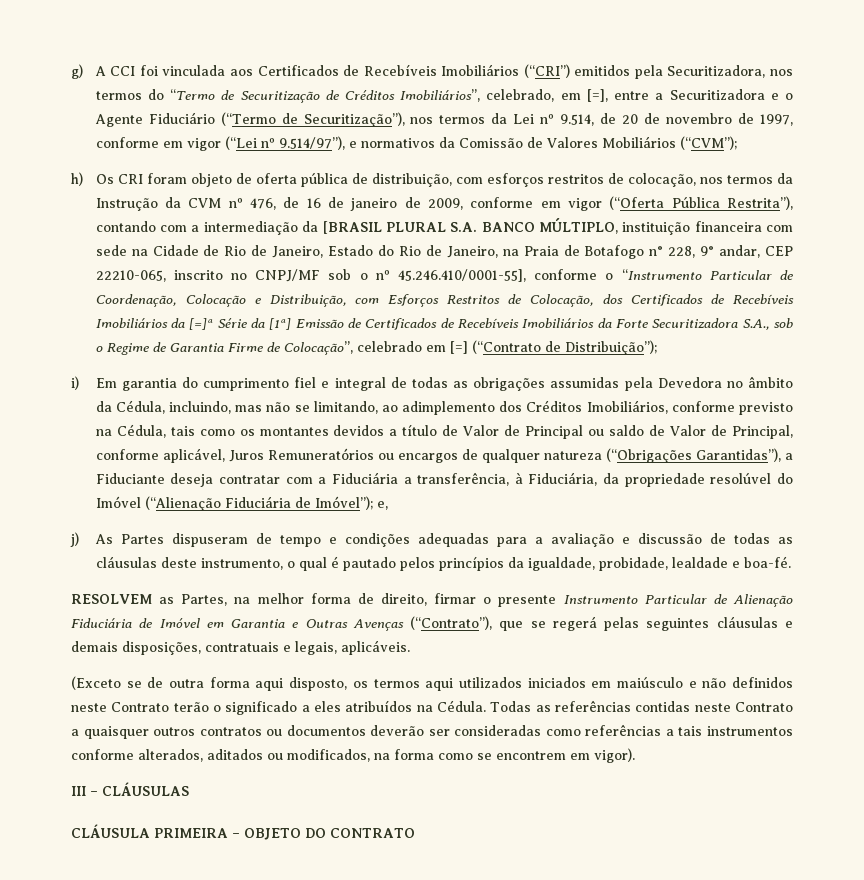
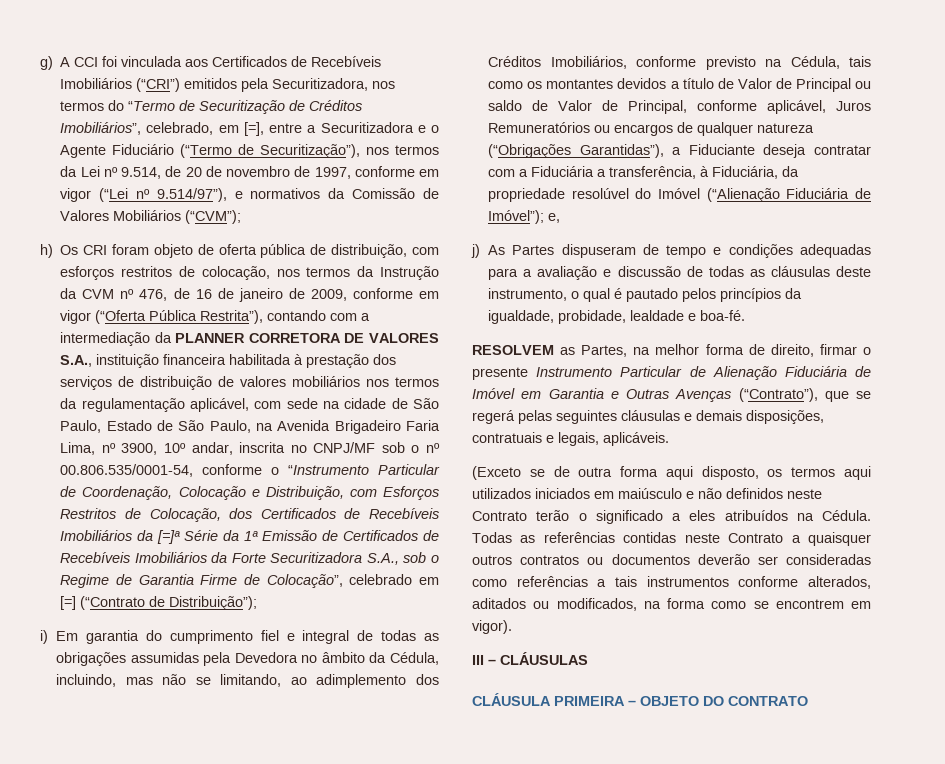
- h) Os CRI foram objeto de oferta pública de distribuição, com esforços restritos de colocação, nos termos da Instrução da CVM nº 476, de 16 de janeiro de 2009, conforme em vigor (“Oferta Pública Restrita”), contando com a intermediação da [BRASIL PLURAL S.A. BANCO MÚLTIPLO, instituição financeira com sede na Cidade de Rio de Janeiro, Estado do Rio de Janeiro, na Praia de Botafogo n° 228, 9° andar, CEP 22210-065, inscrito no CNPJ/MF sob o nº 45.246.410/0001-55], conforme o “Instrumento Particular de Coordenação, Colocação e Distribuição, com Esforços Restritos de Colocação, dos Certificados de Recebíveis Imobiliários da [=]ª Série da [1ª] Emissão de Certificados de Recebíveis Imobiliários da Forte Securitizadora S.A., sob o Regime de Garantia Firme de Colocação”, celebrado em [=] (“Contrato de Distribuição”);
+ h) Os CRI foram objeto de oferta pública de distribuição, com esforços restritos de colocação, nos termos da Instrução da CVM nº 476, de 16 de janeiro de 2009, conforme em vigor (“Oferta Pública Restrita”), contando com a intermediação da PLANNER CORRETORA DE VALORES S.A., instituição financeira habilitada à prestação dos serviços de distribuição de valores mobiliários nos termos da regulamentação aplicável, com sede na cidade de São Paulo, Estado de São Paulo, na Avenida Brigadeiro Faria Lima, nº 3900, 10º andar, inscrita no CNPJ/MF sob o nº 00.806.535/0001-54, conforme o “Instrumento Particular de Coordenação, Colocação e Distribuição, com Esforços Restritos de Colocação, dos Certificados de Recebíveis Imobiliários da [=]ª Série da 1ª Emissão de Certificados de Recebíveis Imobiliários da Forte Securitizadora S.A., sob o Regime de Garantia Firme de Colocação”, celebrado em [=] (“Contrato de Distribuição”);

